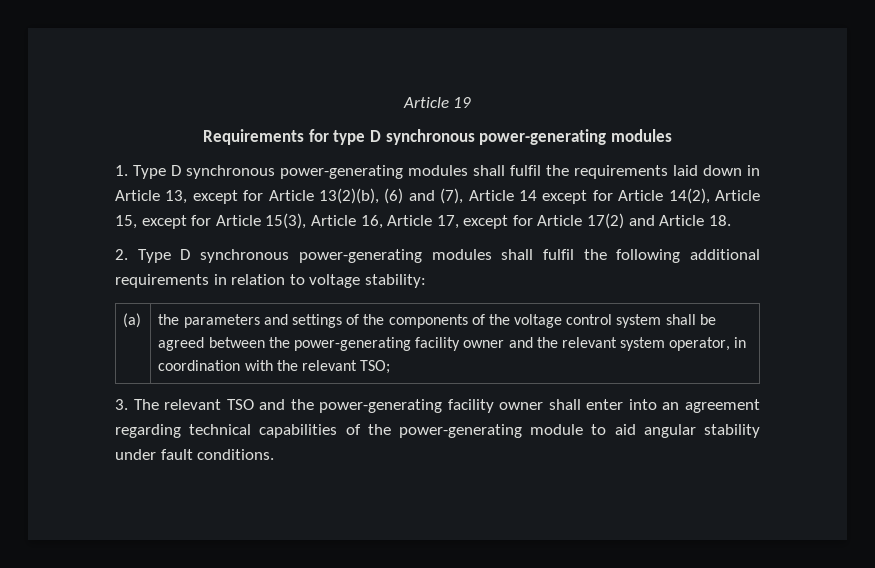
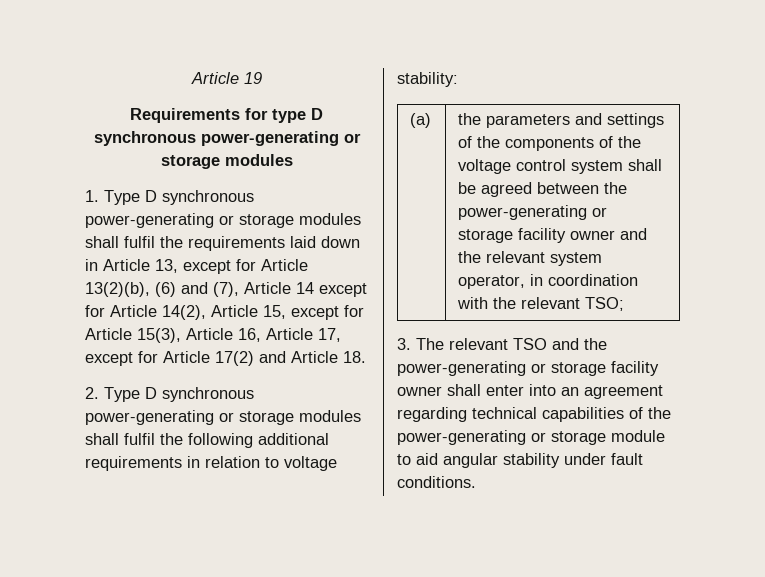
- Requirements for type D synchronous power-generating modules
+ Requirements for type D synchronous power-generating or storage modules
- 1. Type D synchronous power-generating modules shall fulfil the requirements laid down in Article 13, except for Article 13(2)(b), (6) and (7), Article 14 except for Article 14(2), Article 15, except for Article 15(3), Article 16, Article 17, except for Article 17(2) and Article 18.
+ 1. Type D synchronous power-generating or storage modules shall fulfil the requirements laid down in Article 13, except for Article 13(2)(b), (6) and (7), Article 14 except for Article 14(2), Article 15, except for Article 15(3), Article 16, Article 17, except for Article 17(2) and Article 18.
- 2. Type D synchronous power-generating modules shall fulfil the following additional requirements in relation to voltage stability:
+ 2. Type D synchronous power-generating or storage modules shall fulfil the following additional requirements in relation to voltage stability:
- (a) | the parameters and settings of the components of the voltage control system shall be agreed between the power-generating facility owner and the relevant system operator, in coordination with the relevant TSO;
+ (a) | the parameters and settings of the components of the voltage control system shall be agreed between the power-generating or storage facility owner and the relevant system operator, in coordination with the relevant TSO;
- 3. The relevant TSO and the power-generating facility owner shall enter into an agreement regarding technical capabilities of the power-generating module to aid angular stability under fault conditions.
+ 3. The relevant TSO and the power-generating or storage facility owner shall enter into an agreement regarding technical capabilities of the power-generating or storage module to aid angular stability under fault conditions.

